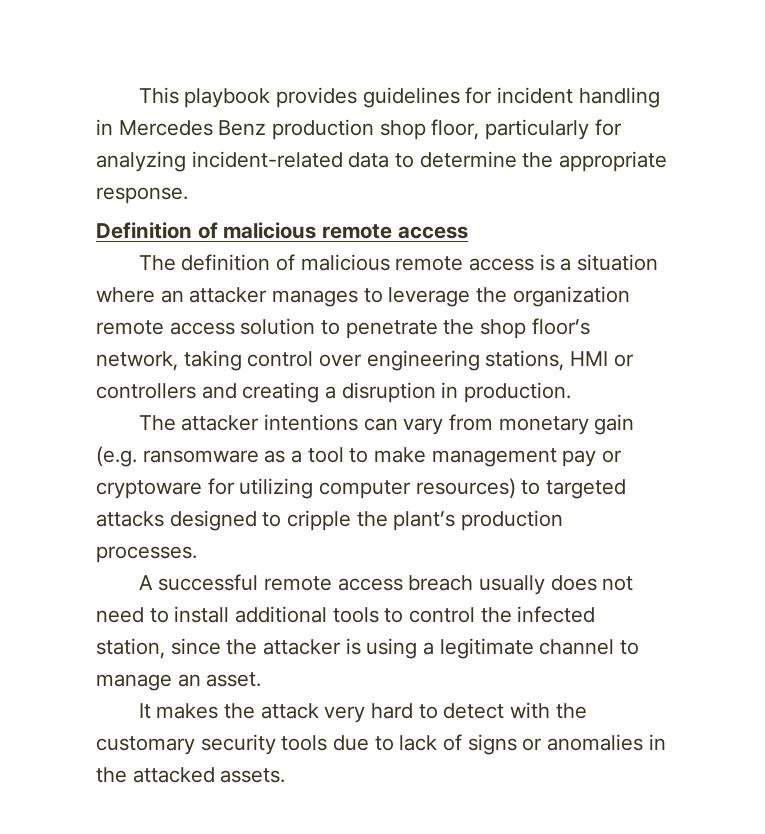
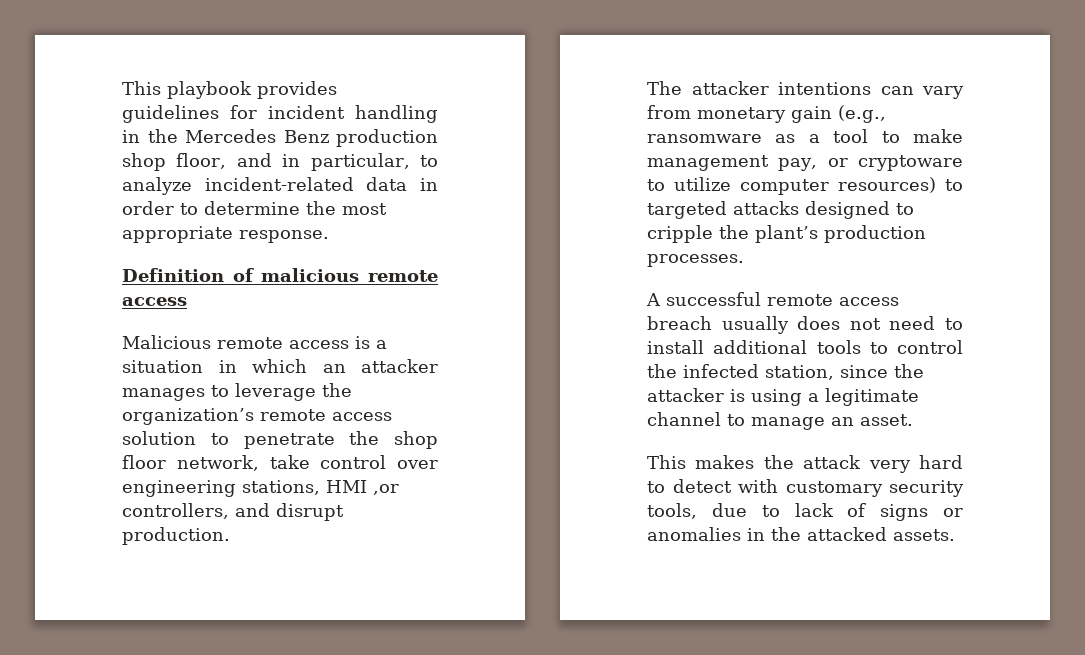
- This playbook provides guidelines for incident handling in Mercedes Benz production shop floor, particularly for analyzing incident-related data to determine the appropriate response.
+ This playbook provides guidelines for incident handling in the Mercedes Benz production shop floor, and in particular, to analyze incident-related data in order to determine the most appropriate response.
- The definition of malicious remote access is a situation where an attacker manages to leverage the organization remote access solution to penetrate the shop floor’s network, taking control over engineering stations, HMI or controllers and creating a disruption in production.
+ Malicious remote access is a situation in which an attacker manages to leverage the organization’s remote access solution to penetrate the shop floor network, take control over engineering stations, HMI ,or controllers, and disrupt production.
- The attacker intentions can vary from monetary gain (e.g. ransomware as a tool to make management pay or cryptoware for utilizing computer resources) to targeted attacks designed to cripple the plant’s production processes.
+ The attacker intentions can vary from monetary gain (e.g., ransomware as a tool to make management pay, or cryptoware to utilize computer resources) to targeted attacks designed to cripple the plant’s production processes.
- It makes the attack very hard to detect with the customary security tools due to lack of signs or anomalies in the attacked assets.
+ This makes the attack very hard to detect with customary security tools, due to lack of signs or anomalies in the attacked assets.

